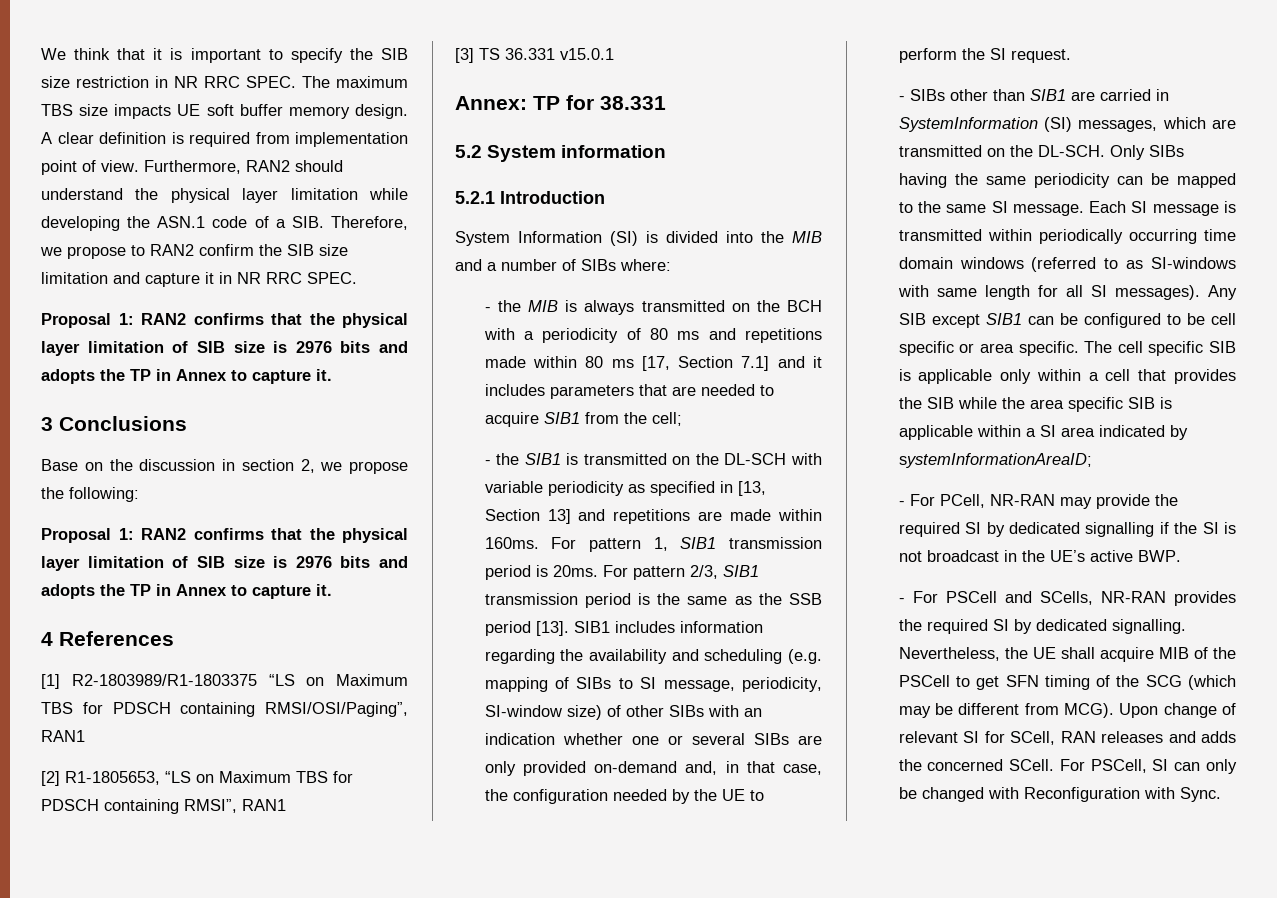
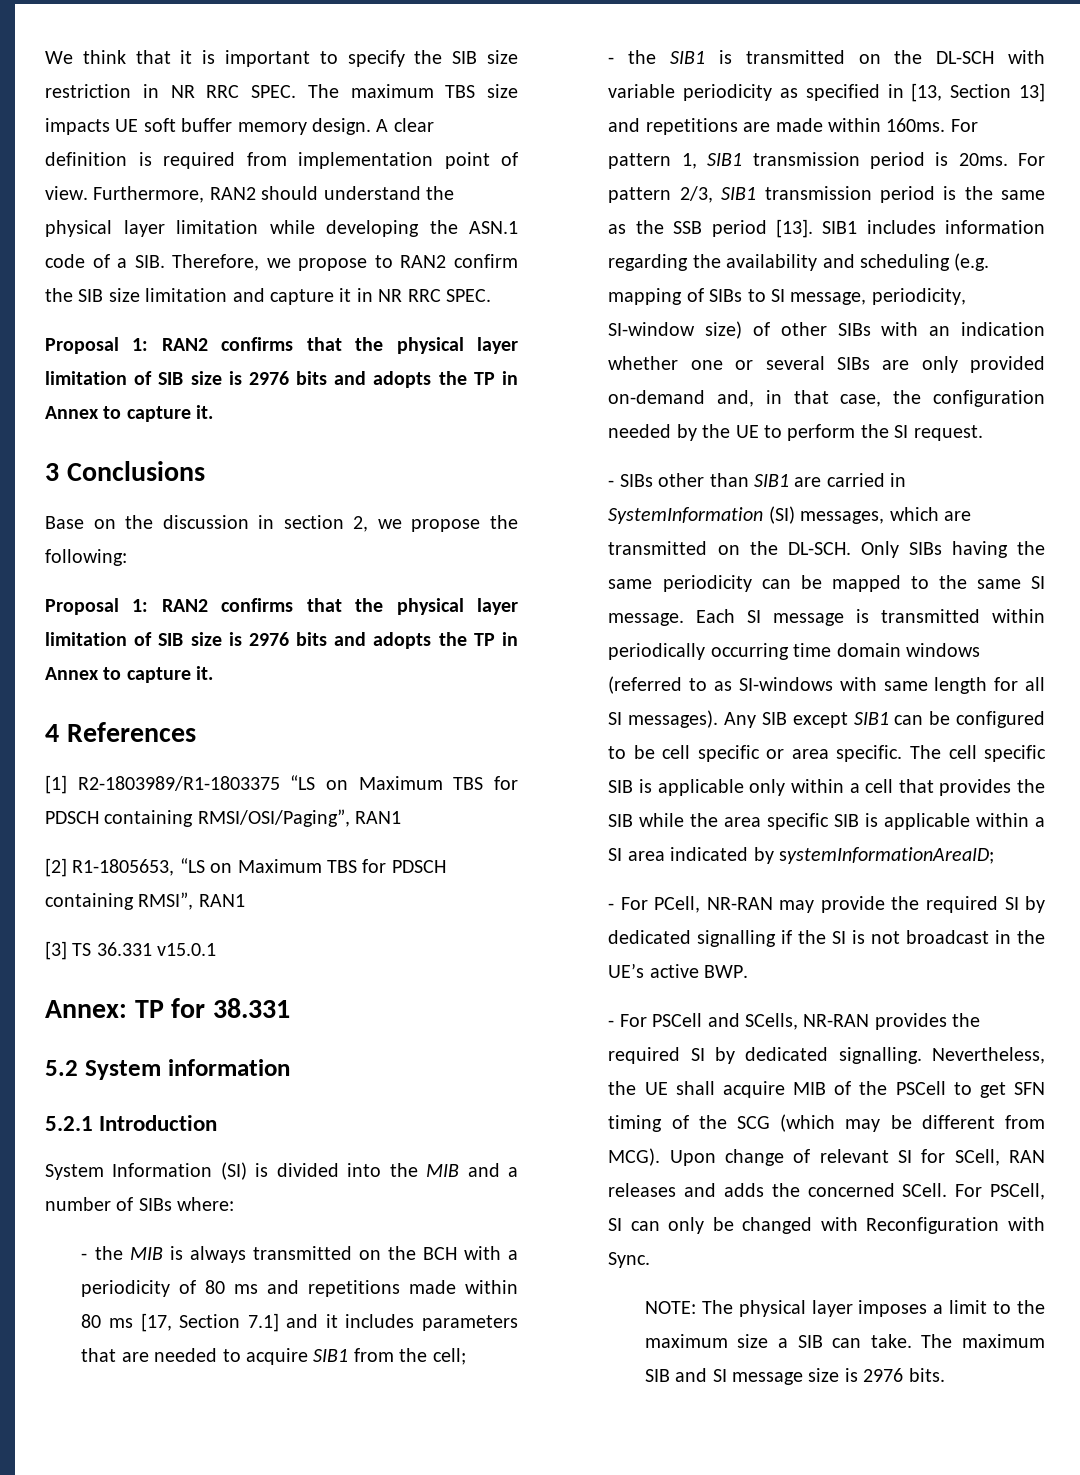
+ NOTE: The physical layer imposes a limit to the maximum size a SIB can take. The maximum SIB and SI message size is 2976 bits.

